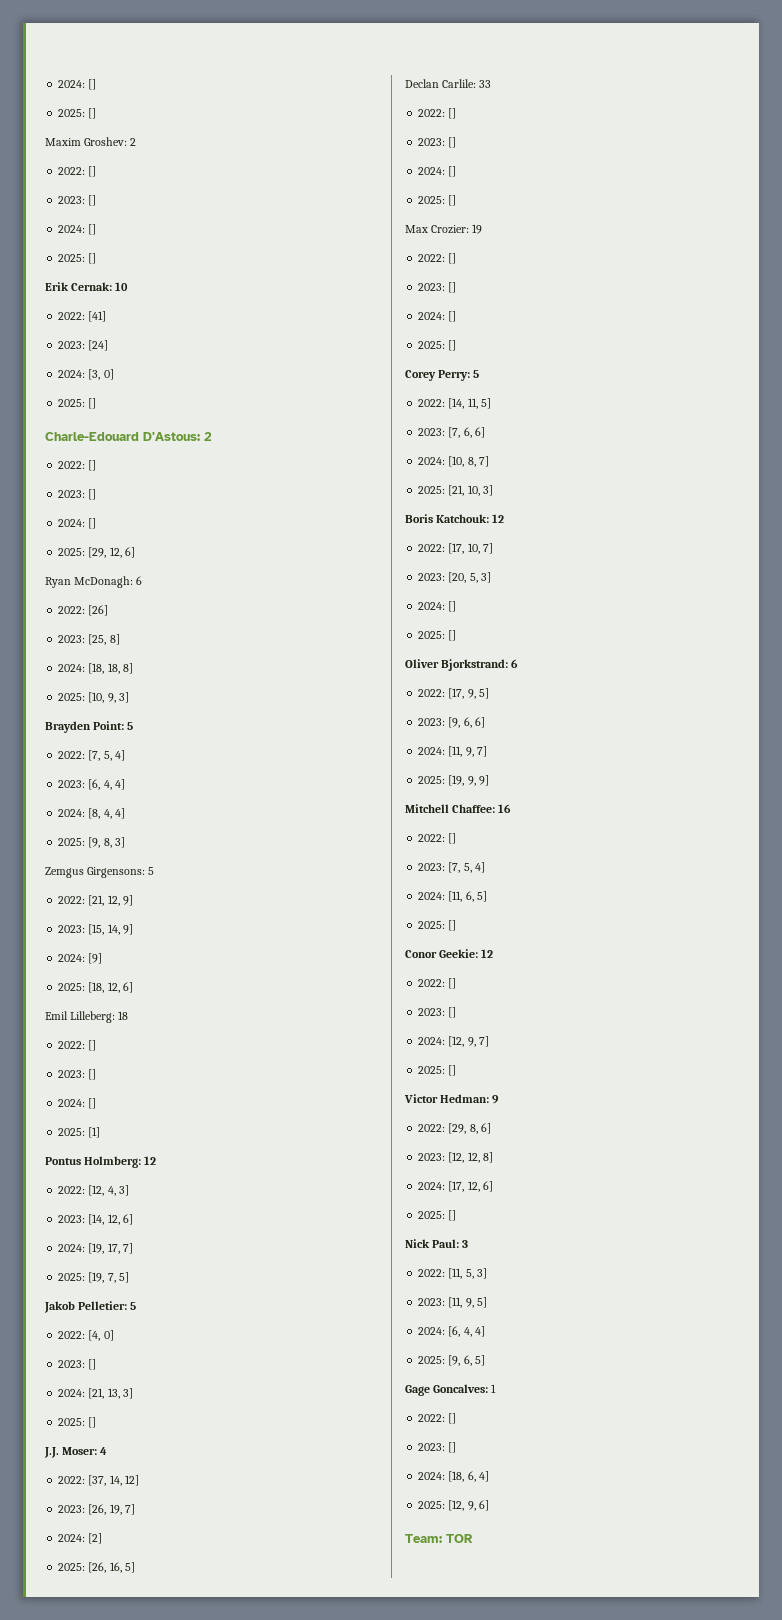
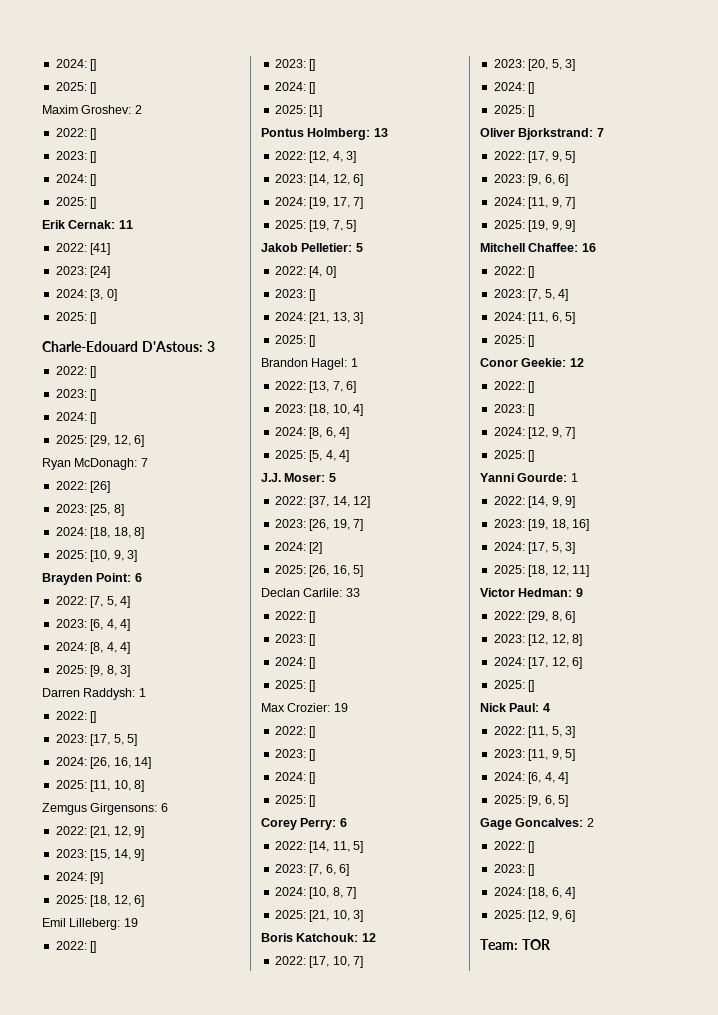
- Erik Cernak: 10
+ Erik Cernak: 11
- Charle-Edouard D'Astous: 2
+ Charle-Edouard D'Astous: 3
- Ryan McDonagh: 6
+ Ryan McDonagh: 7
- Brayden Point: 5
+ Brayden Point: 6
+ Darren Raddysh: 1
+ 2022: []
+ 2023: [17, 5, 5]
+ 2024: [26, 16, 14]
+ 2025: [11, 10, 8]
- Zemgus Girgensons: 5
+ Zemgus Girgensons: 6
- Emil Lilleberg: 18
+ Emil Lilleberg: 19
- Pontus Holmberg: 12
+ Pontus Holmberg: 13
+ Brandon Hagel: 1
+ 2022: [13, 7, 6]
+ 2023: [18, 10, 4]
+ 2024: [8, 6, 4]
+ 2025: [5, 4, 4]
- J.J. Moser: 4
+ J.J. Moser: 5
- Corey Perry: 5
+ Corey Perry: 6
- Oliver Bjorkstrand: 6
+ Oliver Bjorkstrand: 7
+ Yanni Gourde: 1
+ 2022: [14, 9, 9]
+ 2023: [19, 18, 16]
+ 2024: [17, 5, 3]
+ 2025: [18, 12, 11]
- Nick Paul: 3
+ Nick Paul: 4
- Gage Goncalves: 1
+ Gage Goncalves: 2

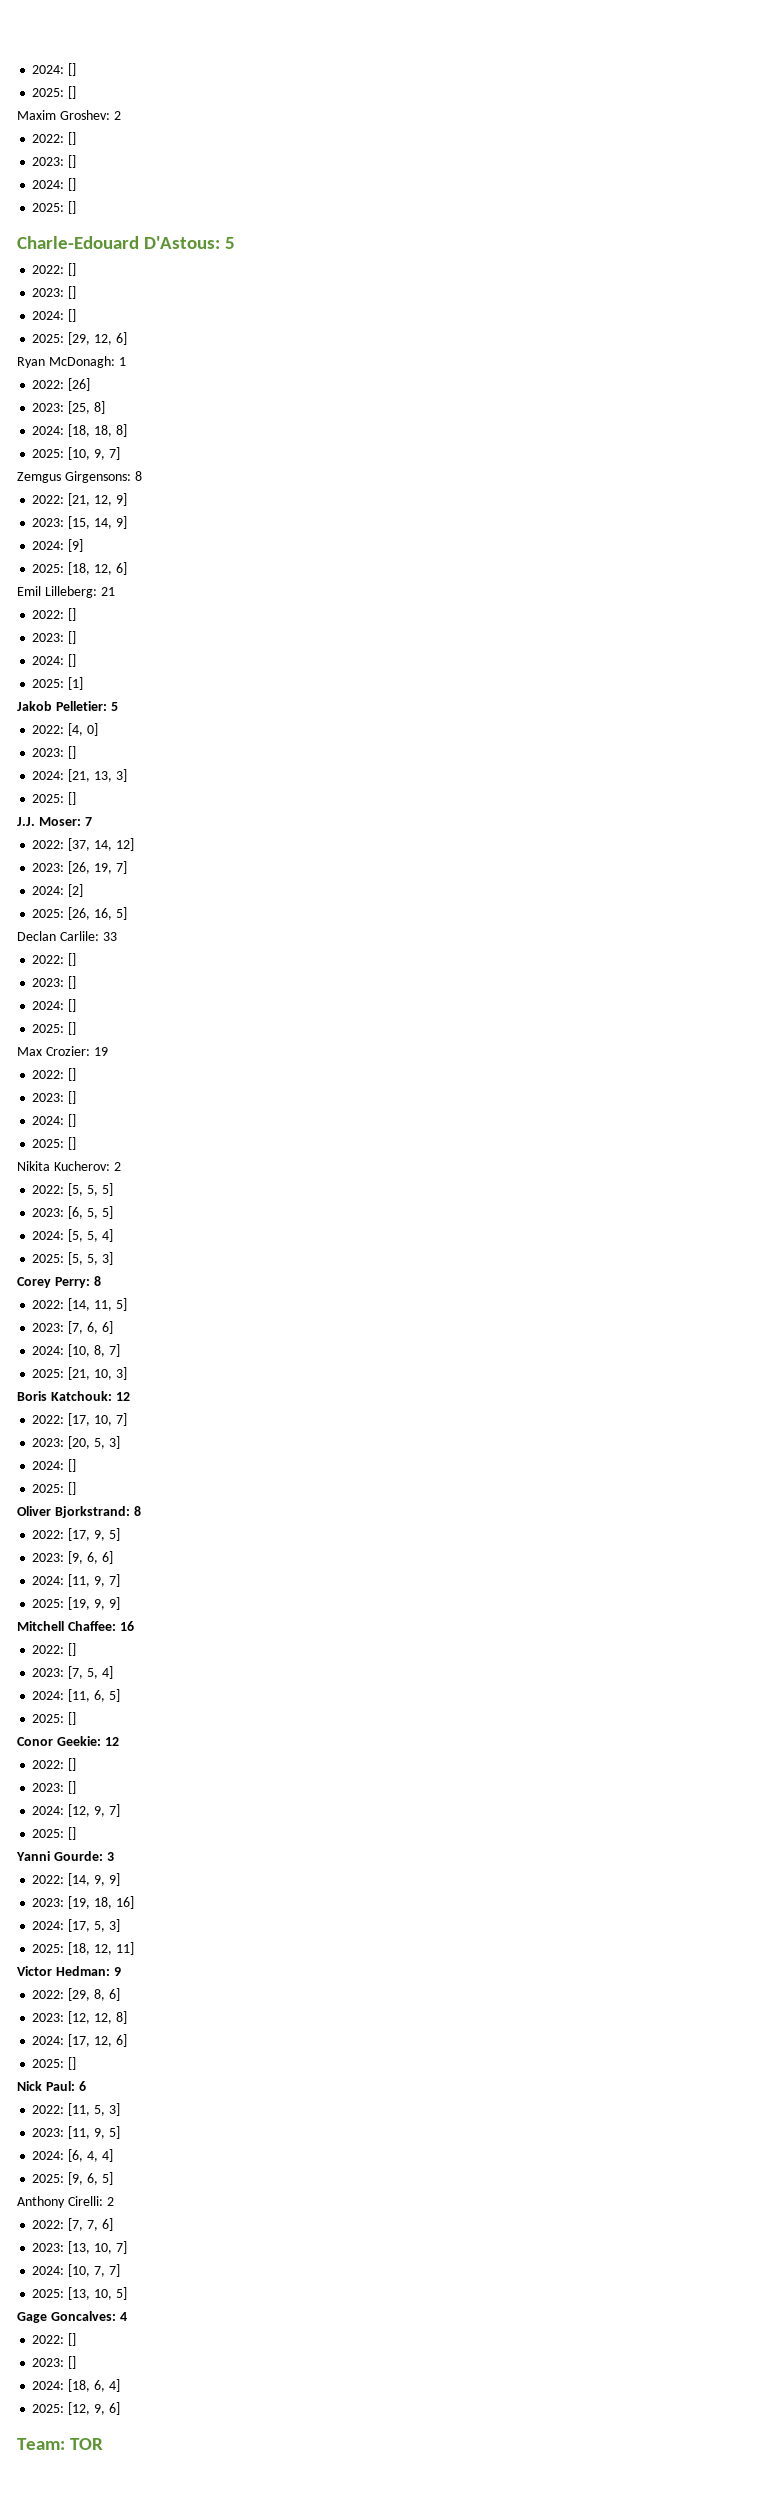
- Erik Cernak: 11
- 2022: [41]
- 2023: [24]
- 2024: [3, 0]
- 2025: []
- Charle-Edouard D'Astous: 3
+ Charle-Edouard D'Astous: 5
- Ryan McDonagh: 7
+ Ryan McDonagh: 1
- 2025: [10, 9, 3]
- Brayden Point: 6
- 2022: [7, 5, 4]
- 2023: [6, 4, 4]
- 2024: [8, 4, 4]
- 2025: [9, 8, 3]
- Darren Raddysh: 1
- 2022: []
- 2023: [17, 5, 5]
- 2024: [26, 16, 14]
- 2025: [11, 10, 8]
+ 2025: [10, 9, 7]
- Zemgus Girgensons: 6
+ Zemgus Girgensons: 8
- Emil Lilleberg: 19
+ Emil Lilleberg: 21
- Pontus Holmberg: 13
- 2022: [12, 4, 3]
- 2023: [14, 12, 6]
- 2024: [19, 17, 7]
- 2025: [19, 7, 5]
- Brandon Hagel: 1
- 2022: [13, 7, 6]
- 2023: [18, 10, 4]
- 2024: [8, 6, 4]
- 2025: [5, 4, 4]
- J.J. Moser: 5
+ J.J. Moser: 7
+ Nikita Kucherov: 2
+ 2022: [5, 5, 5]
+ 2023: [6, 5, 5]
+ 2024: [5, 5, 4]
+ 2025: [5, 5, 3]
- Corey Perry: 6
+ Corey Perry: 8
- Oliver Bjorkstrand: 7
+ Oliver Bjorkstrand: 8
- Yanni Gourde: 1
+ Yanni Gourde: 3
- Nick Paul: 4
+ Nick Paul: 6
+ Anthony Cirelli: 2
+ 2022: [7, 7, 6]
+ 2023: [13, 10, 7]
+ 2024: [10, 7, 7]
+ 2025: [13, 10, 5]
- Gage Goncalves: 2
+ Gage Goncalves: 4

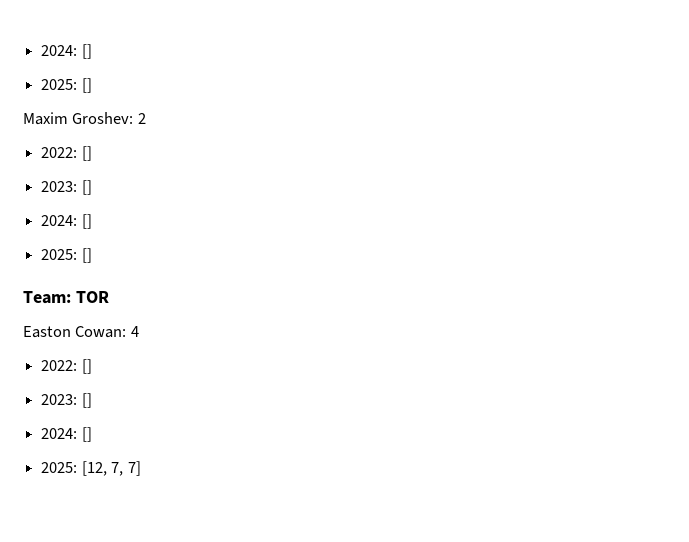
- Charle-Edouard D'Astous: 5
+ Team: TOR
+ Easton Cowan: 4
  2022: []
  2023: []
  2024: []
- 2025: [29, 12, 6]
- Ryan McDonagh: 1
- 2022: [26]
- 2023: [25, 8]
- 2024: [18, 18, 8]
- 2025: [10, 9, 7]
- Zemgus Girgensons: 8
- 2022: [21, 12, 9]
- 2023: [15, 14, 9]
- 2024: [9]
- 2025: [18, 12, 6]
- Emil Lilleberg: 21
- 2022: []
- 2023: []
- 2024: []
- 2025: [1]
- Jakob Pelletier: 5
- 2022: [4, 0]
- 2023: []
- 2024: [21, 13, 3]
- 2025: []
- J.J. Moser: 7
- 2022: [37, 14, 12]
- 2023: [26, 19, 7]
- 2024: [2]
- 2025: [26, 16, 5]
- Declan Carlile: 33
- 2022: []
- 2023: []
- 2024: []
- 2025: []
- Max Crozier: 19
- 2022: []
- 2023: []
- 2024: []
- 2025: []
- Nikita Kucherov: 2
- 2022: [5, 5, 5]
- 2023: [6, 5, 5]
- 2024: [5, 5, 4]
- 2025: [5, 5, 3]
- Corey Perry: 8
- 2022: [14, 11, 5]
- 2023: [7, 6, 6]
- 2024: [10, 8, 7]
- 2025: [21, 10, 3]
- Boris Katchouk: 12
- 2022: [17, 10, 7]
- 2023: [20, 5, 3]
- 2024: []
- 2025: []
- Oliver Bjorkstrand: 8
- 2022: [17, 9, 5]
- 2023: [9, 6, 6]
- 2024: [11, 9, 7]
- 2025: [19, 9, 9]
- Mitchell Chaffee: 16
- 2022: []
- 2023: [7, 5, 4]
- 2024: [11, 6, 5]
- 2025: []
- Conor Geekie: 12
- 2022: []
- 2023: []
- 2024: [12, 9, 7]
- 2025: []
- Yanni Gourde: 3
- 2022: [14, 9, 9]
- 2023: [19, 18, 16]
- 2024: [17, 5, 3]
- 2025: [18, 12, 11]
- Victor Hedman: 9
- 2022: [29, 8, 6]
- 2023: [12, 12, 8]
- 2024: [17, 12, 6]
- 2025: []
- Nick Paul: 6
- 2022: [11, 5, 3]
- 2023: [11, 9, 5]
- 2024: [6, 4, 4]
- 2025: [9, 6, 5]
- Anthony Cirelli: 2
- 2022: [7, 7, 6]
- 2023: [13, 10, 7]
- 2024: [10, 7, 7]
- 2025: [13, 10, 5]
- Gage Goncalves: 4
- 2022: []
- 2023: []
- 2024: [18, 6, 4]
- 2025: [12, 9, 6]
- Team: TOR
+ 2025: [12, 7, 7]

